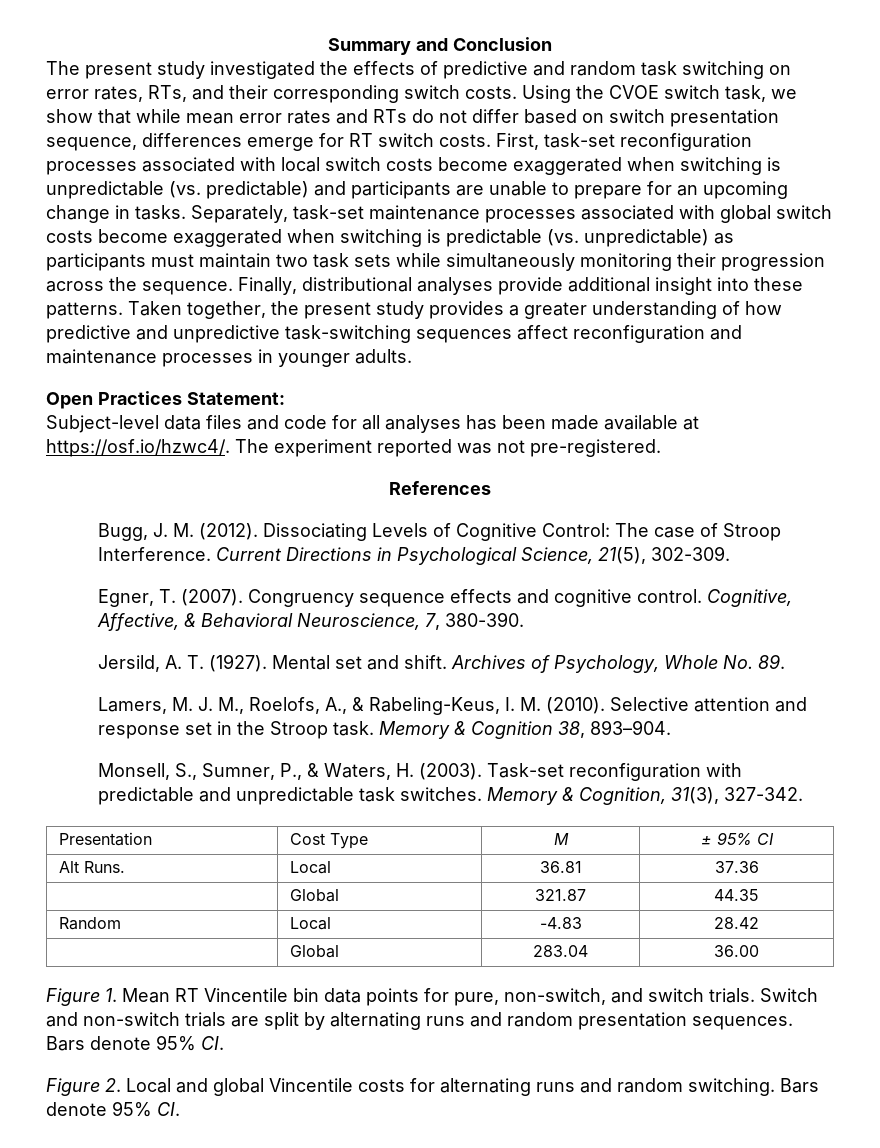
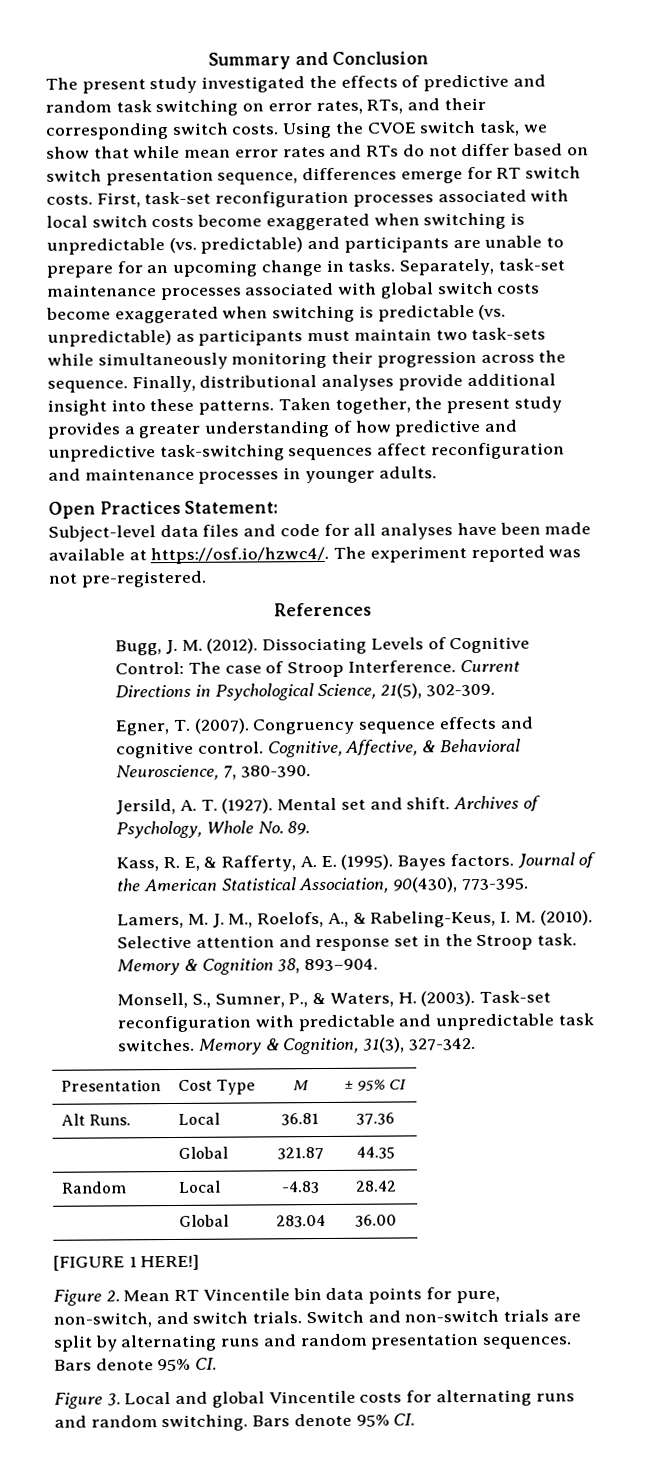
- Separately, task-set maintenance processes associated with global switch costs become exaggerated when switching is predictable (vs. unpredictable) as participants must maintain two task sets while simultaneously monitoring their progression across the sequence.
+ Separately, task-set maintenance processes associated with global switch costs become exaggerated when switching is predictable (vs. unpredictable) as participants must maintain two task-sets while simultaneously monitoring their progression across the sequence.
- Subject-level data files and code for all analyses has been made available at https://osf.io/hzwc4/. The experiment reported was not pre-registered.
+ Subject-level data files and code for all analyses have been made available at https://osf.io/hzwc4/. The experiment reported was not pre-registered.
+ Kass, R. E, & Rafferty, A. E. (1995). Bayes factors. Journal of the American Statistical Association, 90(430), 773-395.
- Figure 1. Mean RT Vincentile bin data points for pure, non-switch, and switch trials.
+ [FIGURE 1 HERE!]
+ Figure 2. Mean RT Vincentile bin data points for pure, non-switch, and switch trials.
- Figure 2. Local and global Vincentile costs for alternating runs and random switching.
+ Figure 3. Local and global Vincentile costs for alternating runs and random switching.

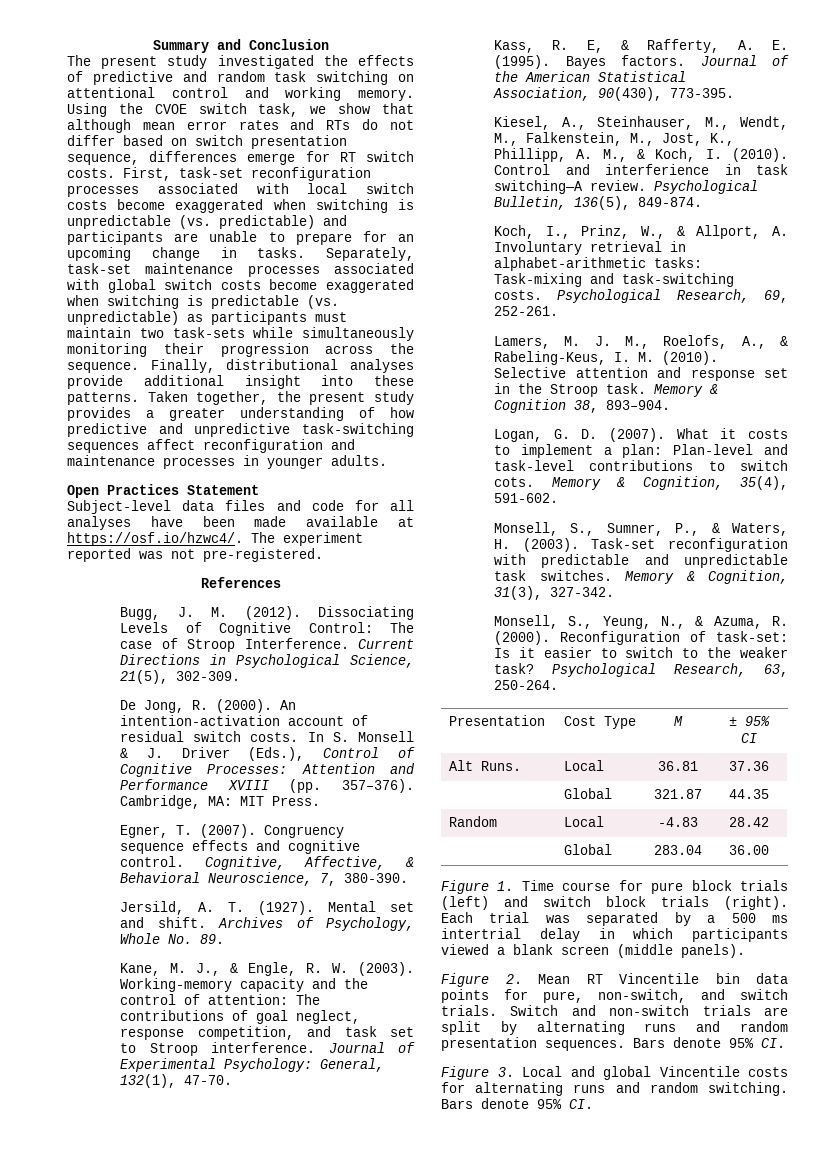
- The present study investigated the effects of predictive and random task switching on error rates, RTs, and their corresponding switch costs.
+ The present study investigated the effects of predictive and random task switching on attentional control and working memory.
- Using the CVOE switch task, we show that while mean error rates and RTs do not differ based on switch presentation sequence, differences emerge for RT switch costs.
+ Using the CVOE switch task, we show that although mean error rates and RTs do not differ based on switch presentation sequence, differences emerge for RT switch costs.
- Open Practices Statement:
+ Open Practices Statement
+ De Jong, R. (2000). An intention-activation account of residual switch costs. In S. Monsell & J. Driver (Eds.), Control of Cognitive Processes: Attention and Performance XVIII (pp. 357–376). Cambridge, MA: MIT Press.
+ Kane, M. J., & Engle, R. W. (2003). Working-memory capacity and the control of attention: The contributions of goal neglect, response competition, and task set to Stroop interference. Journal of Experimental Psychology: General, 132(1), 47-70.
+ Kiesel, A., Steinhauser, M., Wendt, M., Falkenstein, M., Jost, K., Phillipp, A. M., & Koch, I. (2010). Control and interferience in task switching—A review. Psychological Bulletin, 136(5), 849-874.
+ Koch, I., Prinz, W., & Allport, A. Involuntary retrieval in alphabet-arithmetic tasks: Task-mixing and task-switching costs. Psychological Research, 69, 252-261.
+ Logan, G. D. (2007). What it costs to implement a plan: Plan-level and task-level contributions to switch cots. Memory & Cognition, 35(4), 591-602.
+ Monsell, S., Yeung, N., & Azuma, R. (2000). Reconfiguration of task-set: Is it easier to switch to the weaker task? Psychological Research, 63, 250-264.
- [FIGURE 1 HERE!]
+ Figure 1. Time course for pure block trials (left) and switch block trials (right). Each trial was separated by a 500 ms intertrial delay in which participants viewed a blank screen (middle panels).

